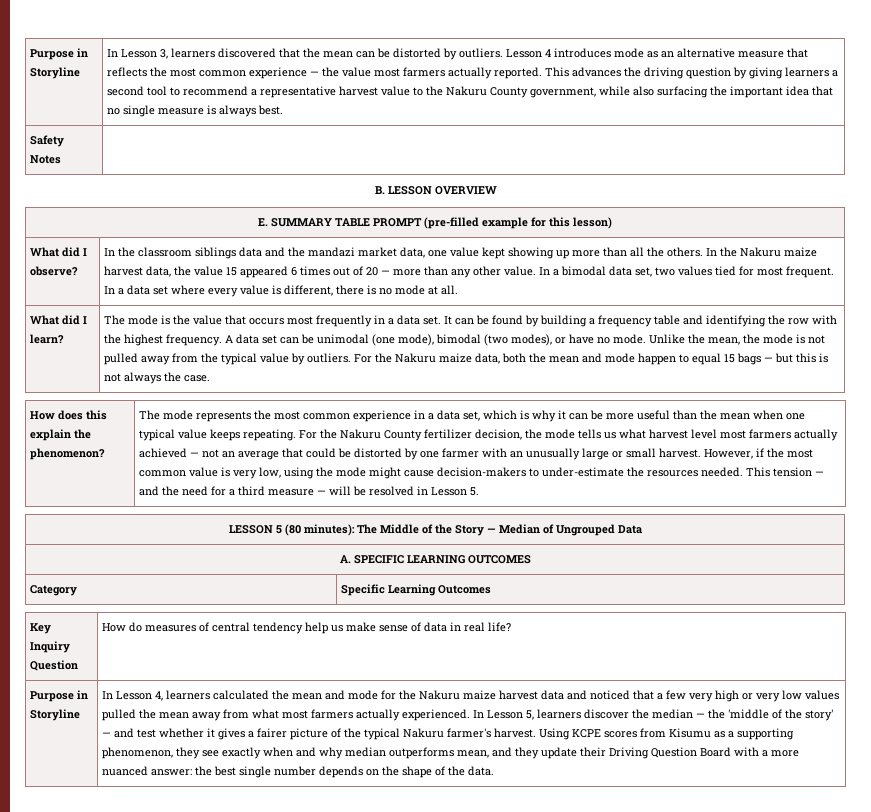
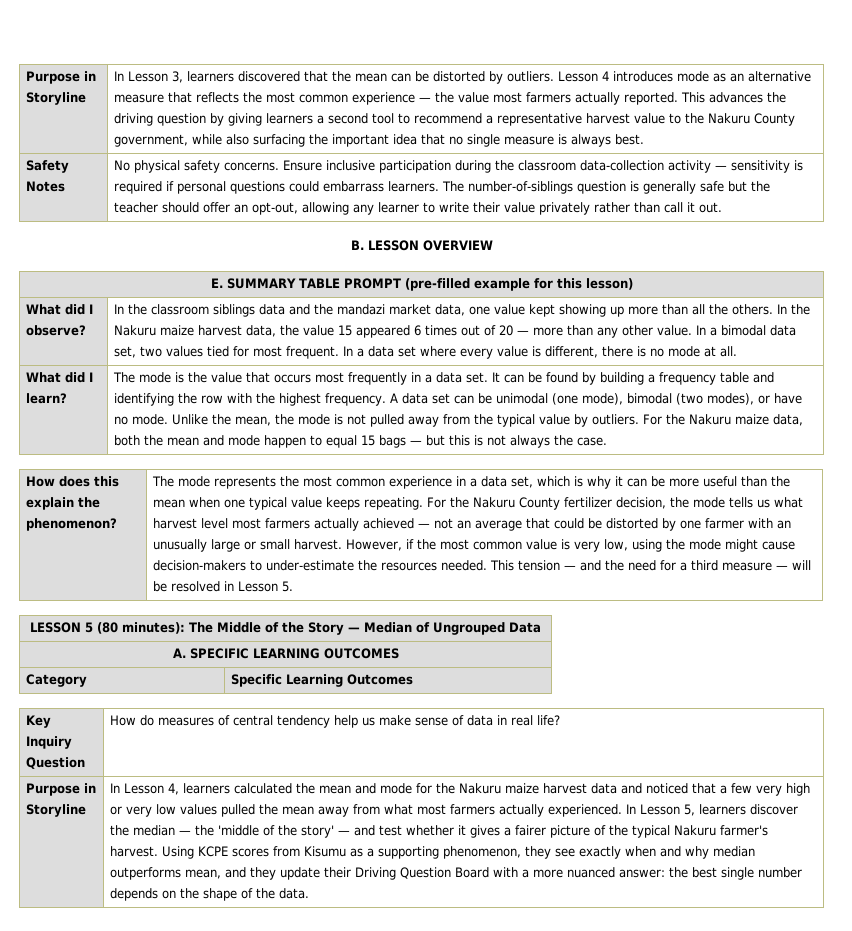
+ No physical safety concerns. Ensure inclusive participation during the classroom data-collection activity — sensitivity is required if personal questions could embarrass learners. The number-of-siblings question is generally safe but the teacher should offer an opt-out, allowing any learner to write their value privately rather than call it out.

